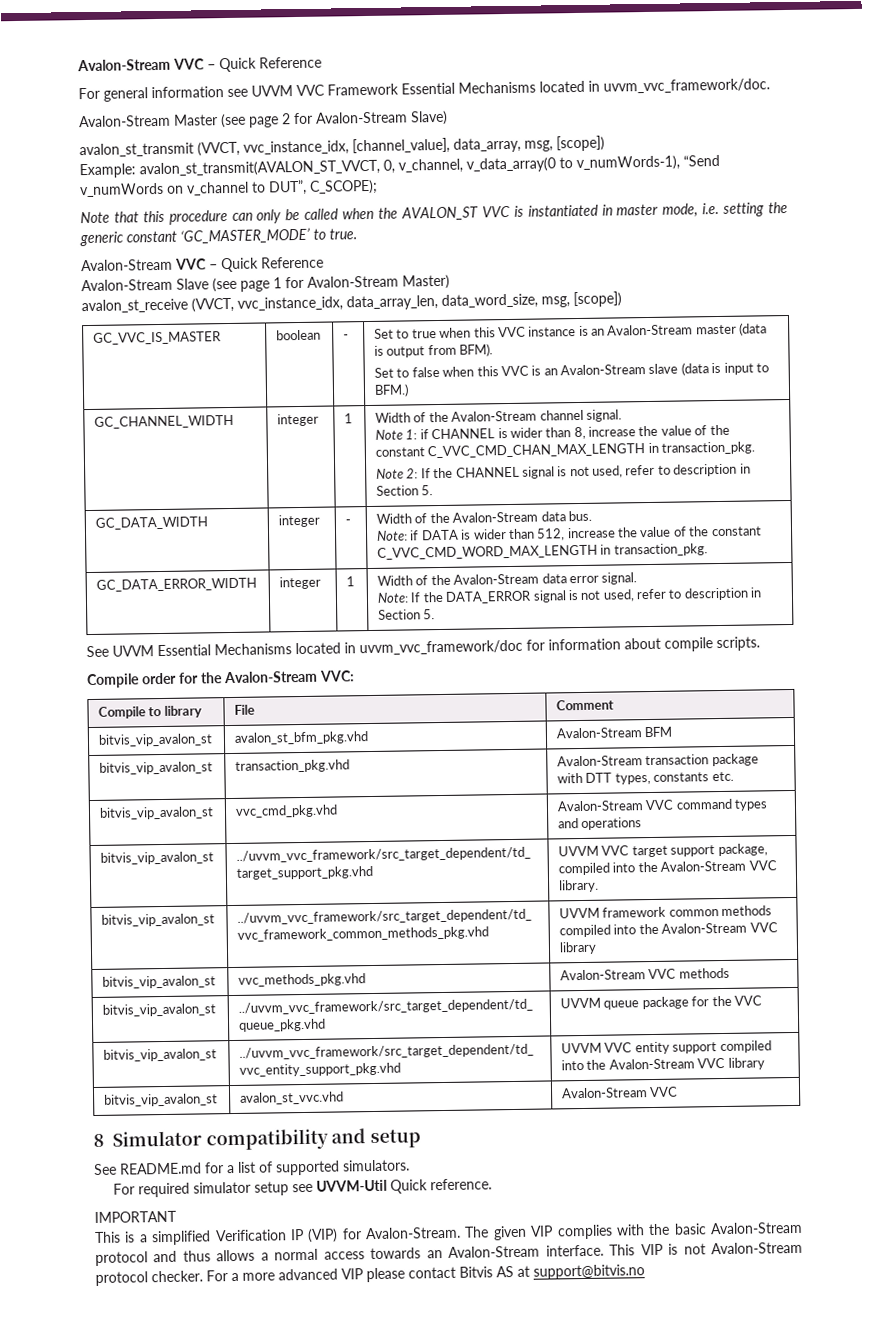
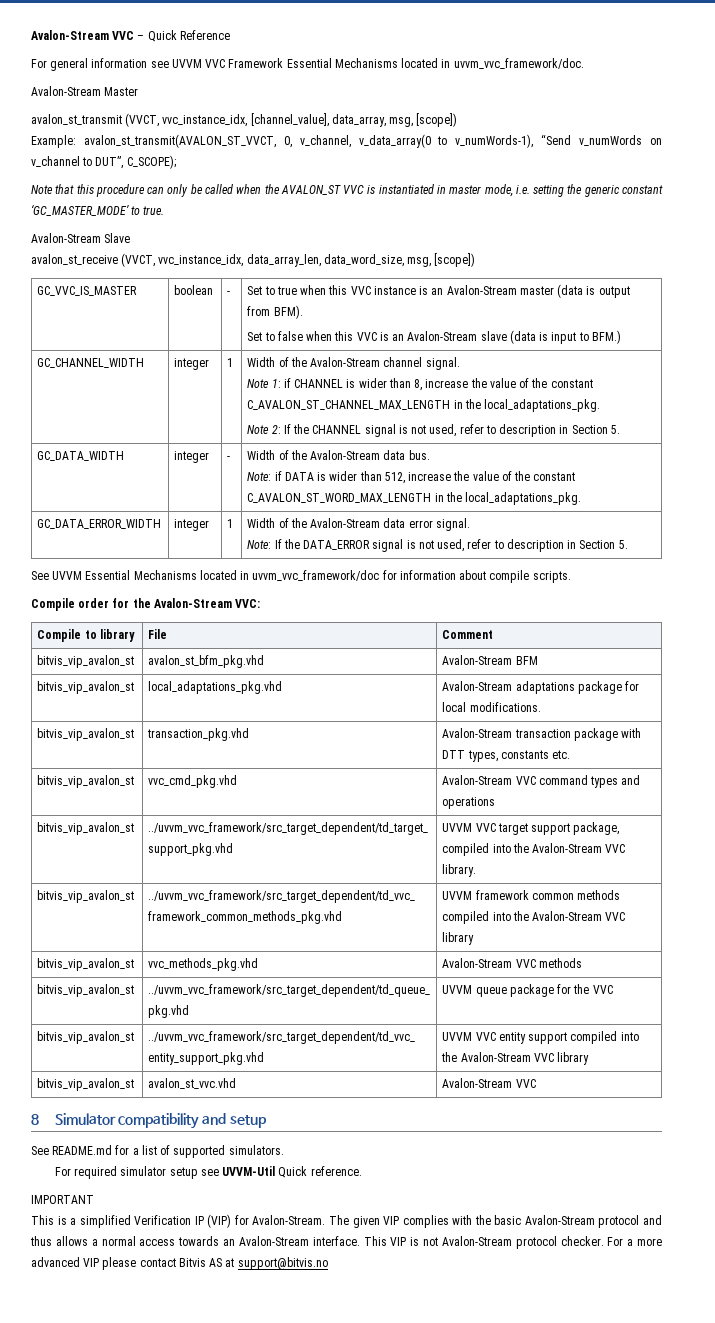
- Avalon-Stream Master (see page 2 for Avalon-Stream Slave)
+ Avalon-Stream Master
  Note that this procedure can only be called when the AVALON_ST VVC is instantiated in master mode, i.e. setting the generic constant ‘GC_MASTER_MODE’ to true.
- Avalon-Stream VVC – Quick Reference
- Avalon-Stream Slave (see page 1 for Avalon-Stream Master)
+ Avalon-Stream Slave
- Note 1: if CHANNEL is wider than 8, increase the value of the constant C_VVC_CMD_CHAN_MAX_LENGTH in transaction_pkg.
+ Note 1: if CHANNEL is wider than 8, increase the value of the constant C_AVALON_ST_CHANNEL_MAX_LENGTH in the local_adaptations_pkg.
  GC_DATA_WIDTH | integer | - | Width of the Avalon-Stream data bus.
- Note: if DATA is wider than 512, increase the value of the constant C_VVC_CMD_WORD_MAX_LENGTH in transaction_pkg.
+ Note: if DATA is wider than 512, increase the value of the constant C_AVALON_ST_WORD_MAX_LENGTH in the local_adaptations_pkg.
+ bitvis_vip_avalon_st | local_adaptations_pkg.vhd | Avalon-Stream adaptations package for local modifications.

